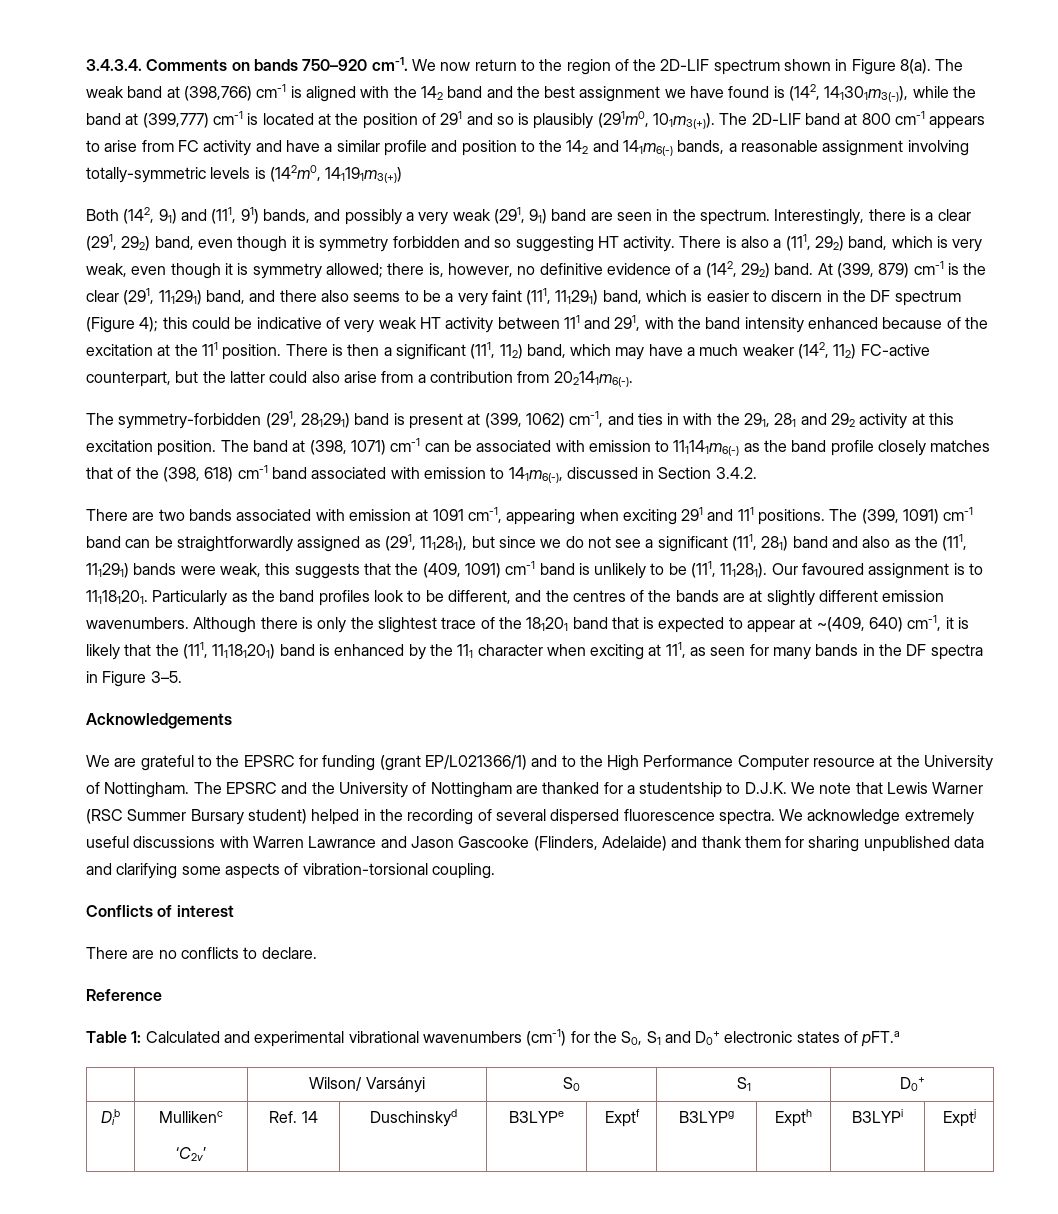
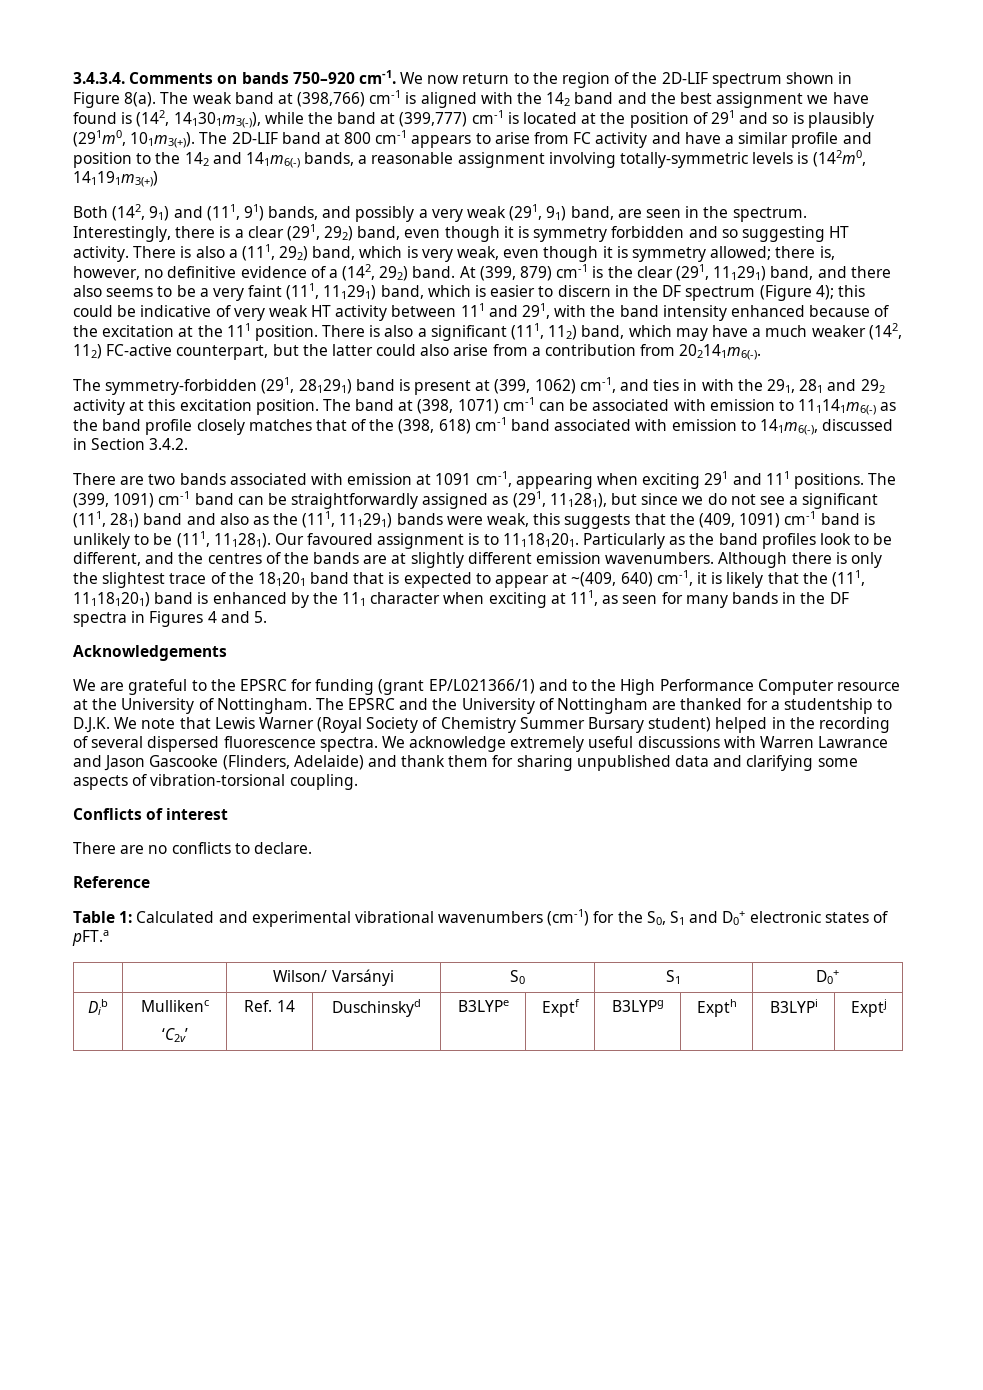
- Both (142, 91) and (111, 91) bands, and possibly a very weak (291, 91) band are seen in the spectrum.
+ Both (142, 91) and (111, 91) bands, and possibly a very weak (291, 91) band, are seen in the spectrum.
- There is then a significant (111, 112) band, which may have a much weaker (142, 112) FC-active counterpart, but the latter could also arise from a contribution from 202141m6(-).
+ There is also a significant (111, 112) band, which may have a much weaker (142, 112) FC-active counterpart, but the latter could also arise from a contribution from 202141m6(-).
- Although there is only the slightest trace of the 181201 band that is expected to appear at ~(409, 640) cm-1, it is likely that the (111, 111181201) band is enhanced by the 111 character when exciting at 111, as seen for many bands in the DF spectra in Figure 3–5.
+ Although there is only the slightest trace of the 181201 band that is expected to appear at ~(409, 640) cm-1, it is likely that the (111, 111181201) band is enhanced by the 111 character when exciting at 111, as seen for many bands in the DF spectra in Figures 4 and 5.
- The EPSRC and the University of Nottingham are thanked for a studentship to D.J.K. We note that Lewis Warner (RSC Summer Bursary student) helped in the recording of several dispersed fluorescence spectra.
+ The EPSRC and the University of Nottingham are thanked for a studentship to D.J.K. We note that Lewis Warner (Royal Society of Chemistry Summer Bursary student) helped in the recording of several dispersed fluorescence spectra.

